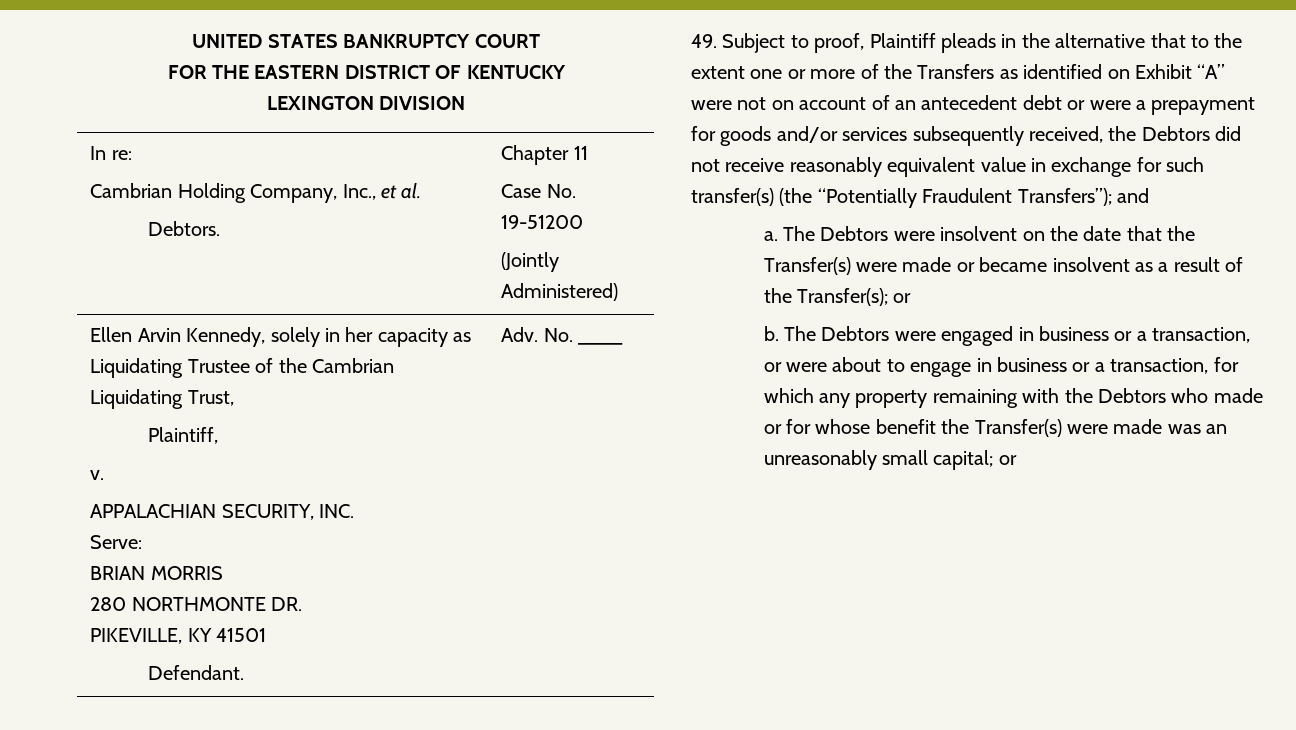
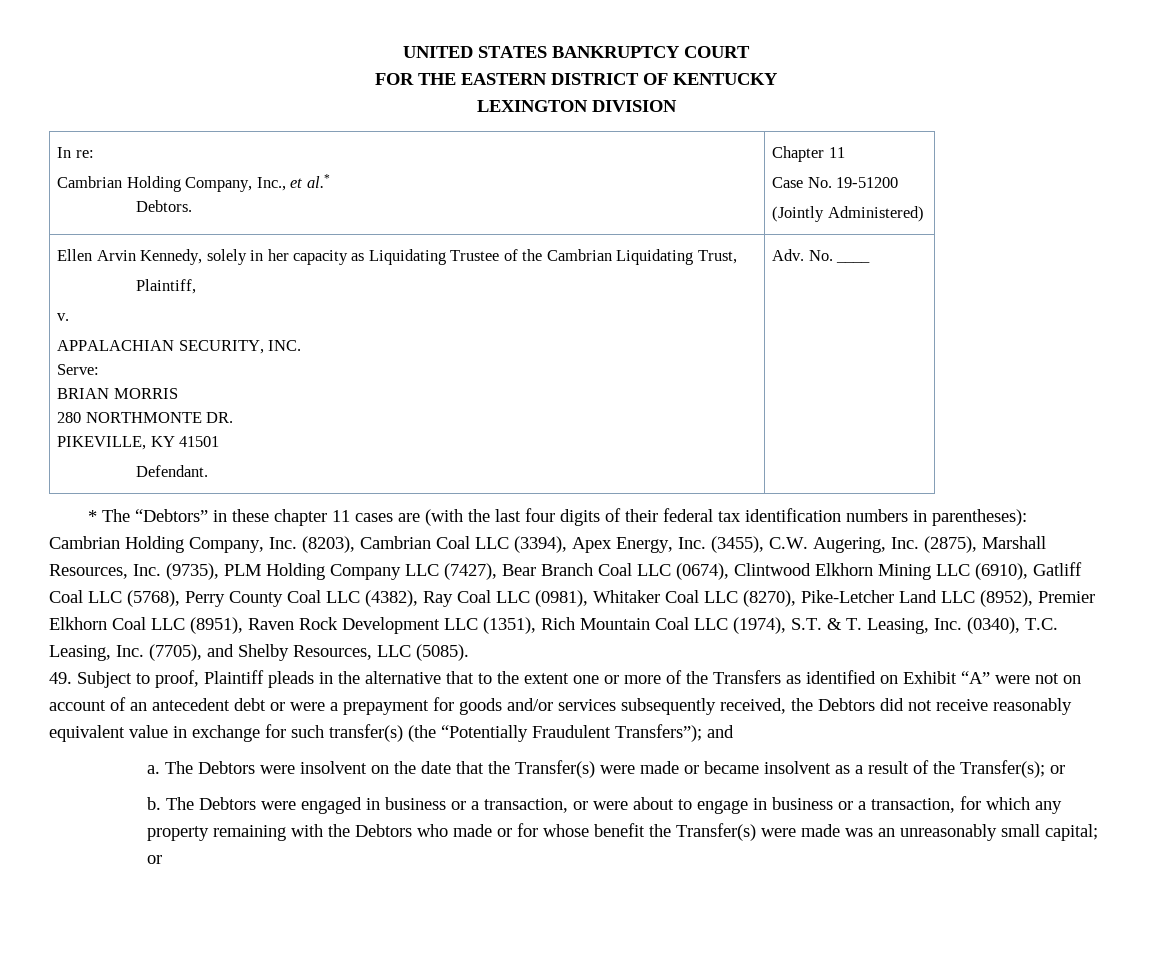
  In re:
- Cambrian Holding Company, Inc., et al.
+ Cambrian Holding Company, Inc., et al.*
+ * The “Debtors” in these chapter 11 cases are (with the last four digits of their federal tax identification numbers in parentheses): Cambrian Holding Company, Inc. (8203), Cambrian Coal LLC (3394), Apex Energy, Inc. (3455), C.W. Augering, Inc. (2875), Marshall Resources, Inc. (9735), PLM Holding Company LLC (7427), Bear Branch Coal LLC (0674), Clintwood Elkhorn Mining LLC (6910), Gatliff Coal LLC (5768), Perry County Coal LLC (4382), Ray Coal LLC (0981), Whitaker Coal LLC (8270), Pike-Letcher Land LLC (8952), Premier Elkhorn Coal LLC (8951), Raven Rock Development LLC (1351), Rich Mountain Coal LLC (1974), S.T. & T. Leasing, Inc. (0340), T.C. Leasing, Inc. (7705), and Shelby Resources, LLC (5085).

